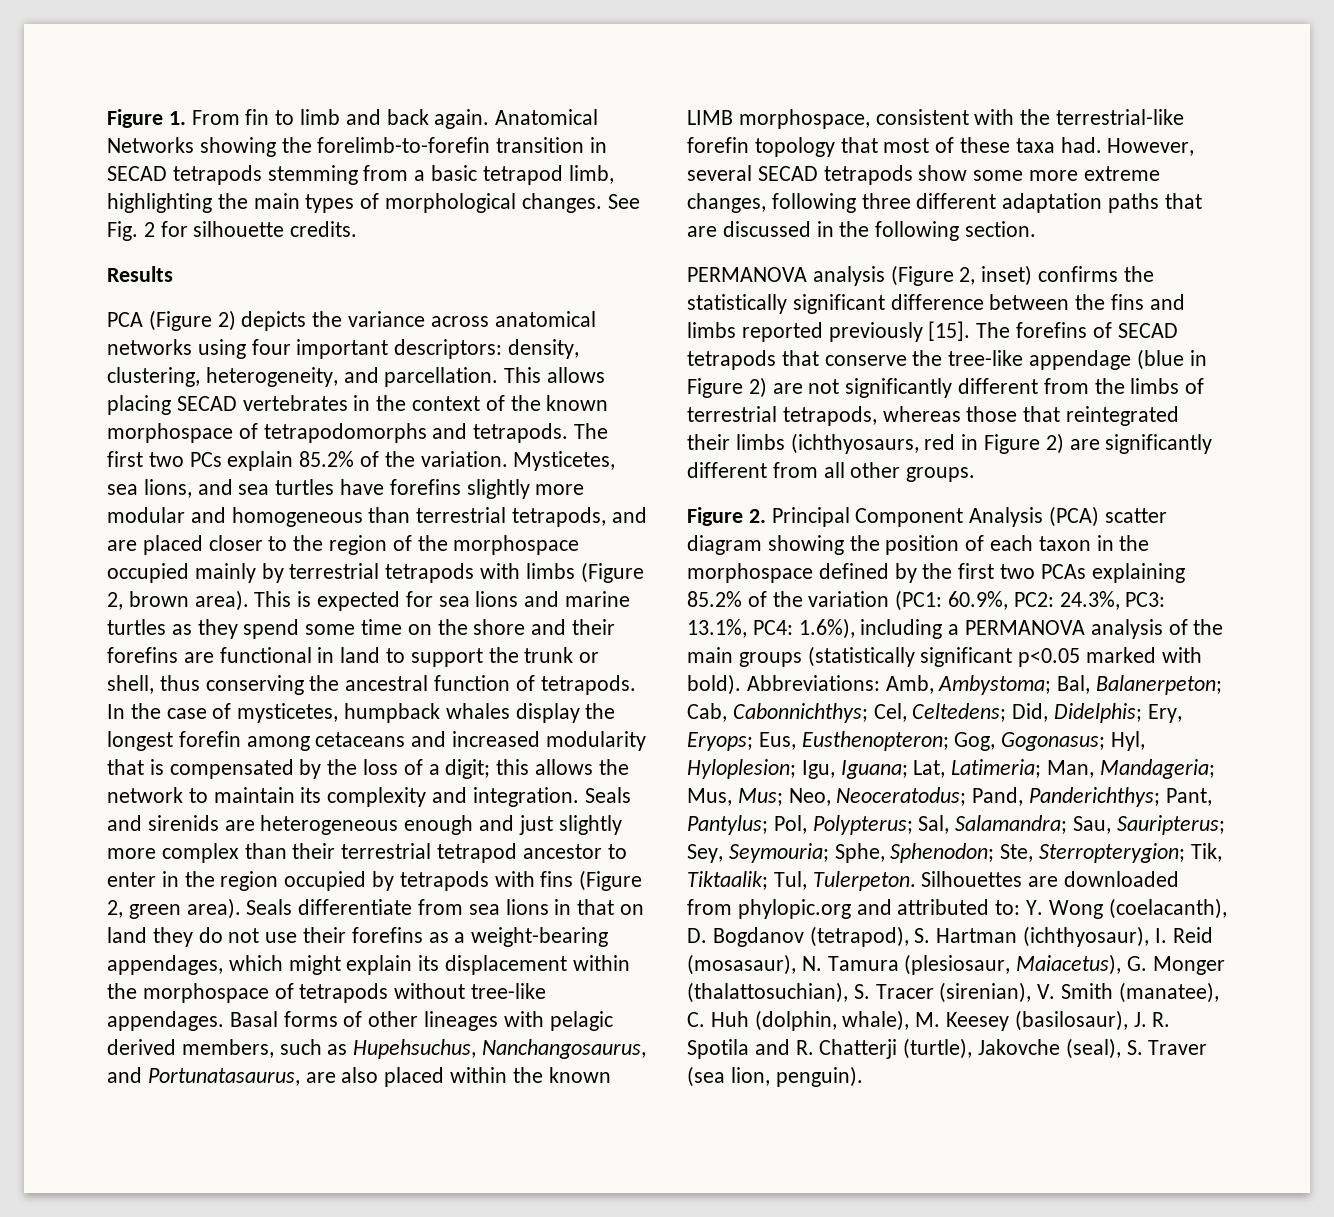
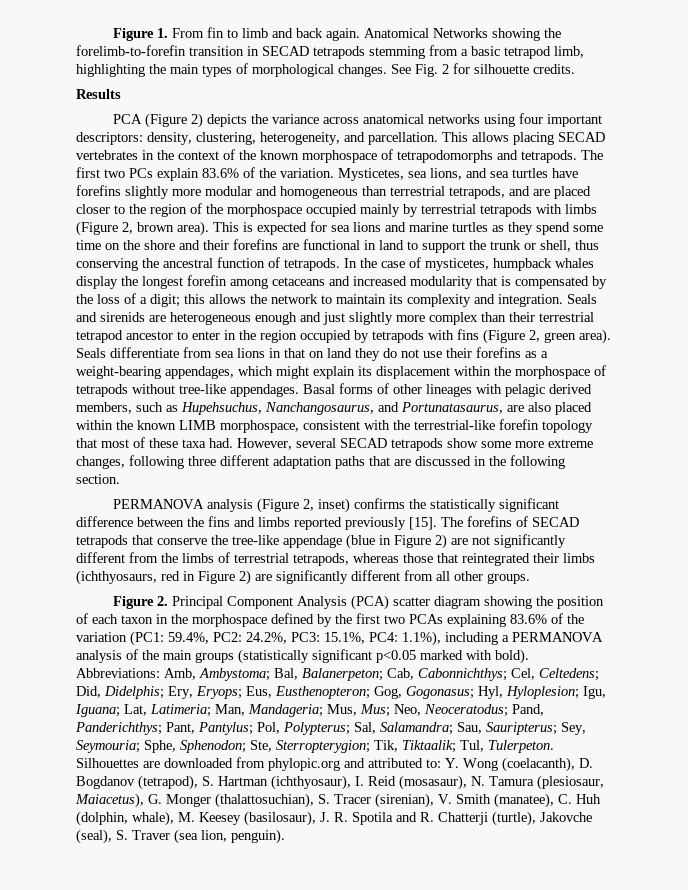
- The first two PCs explain 85.2% of the variation.
+ The first two PCs explain 83.6% of the variation.
- Figure 2. Principal Component Analysis (PCA) scatter diagram showing the position of each taxon in the morphospace defined by the first two PCAs explaining 85.2% of the variation (PC1: 60.9%, PC2: 24.3%, PC3: 13.1%, PC4: 1.6%), including a PERMANOVA analysis of the main groups (statistically significant p<0.05 marked with bold).
+ Figure 2. Principal Component Analysis (PCA) scatter diagram showing the position of each taxon in the morphospace defined by the first two PCAs explaining 83.6% of the variation (PC1: 59.4%, PC2: 24.2%, PC3: 15.1%, PC4: 1.1%), including a PERMANOVA analysis of the main groups (statistically significant p<0.05 marked with bold).

